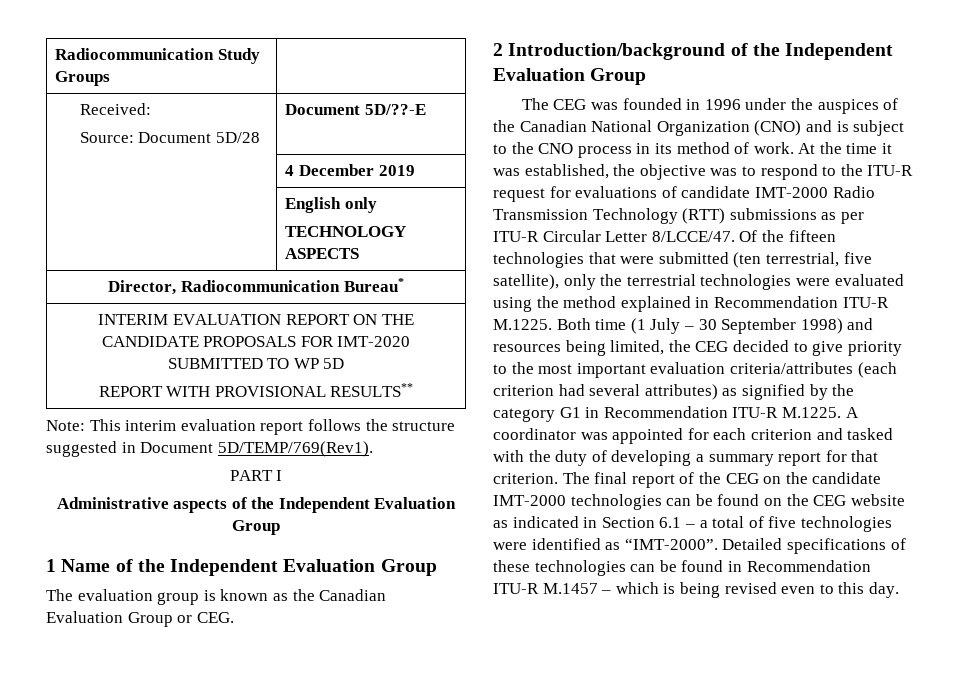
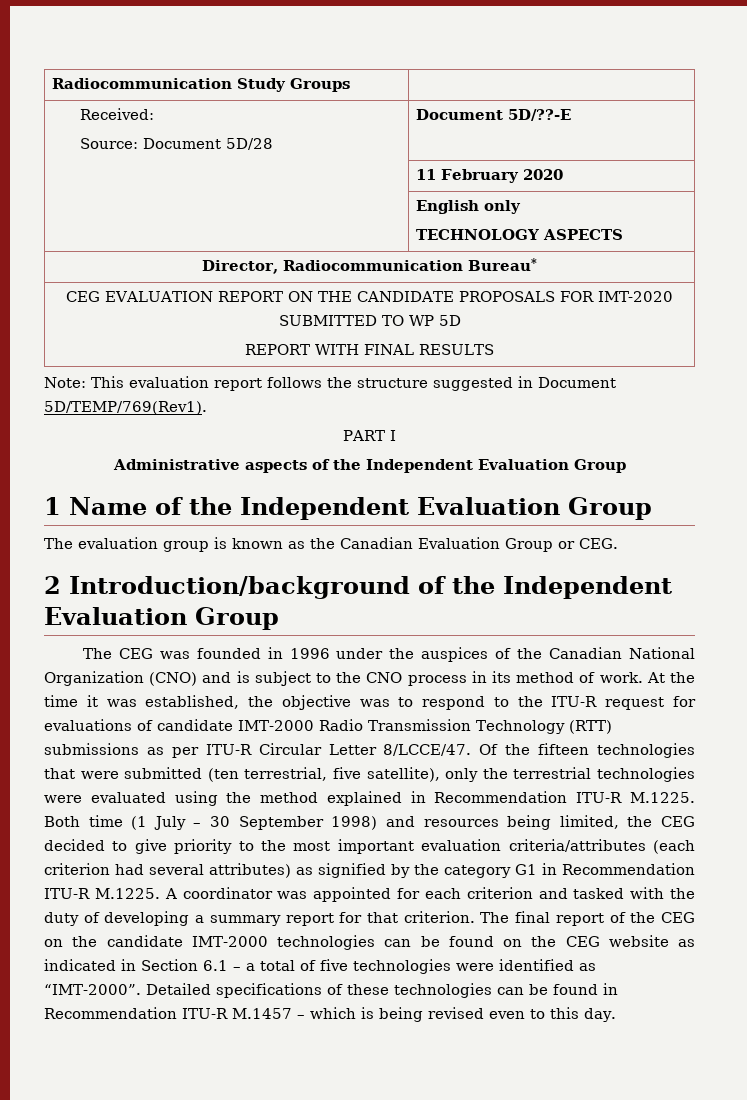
- | 4 December 2019
+ | 11 February 2020
- INTERIM EVALUATION REPORT ON THE CANDIDATE PROPOSALS FOR IMT-2020 SUBMITTED TO WP 5D
- REPORT WITH PROVISIONAL RESULTS**
+ CEG EVALUATION REPORT ON THE CANDIDATE PROPOSALS FOR IMT-2020 SUBMITTED TO WP 5D
+ REPORT WITH FINAL RESULTS
- Note: This interim evaluation report follows the structure suggested in Document 5D/TEMP/769(Rev1).
+ Note: This evaluation report follows the structure suggested in Document 5D/TEMP/769(Rev1).

